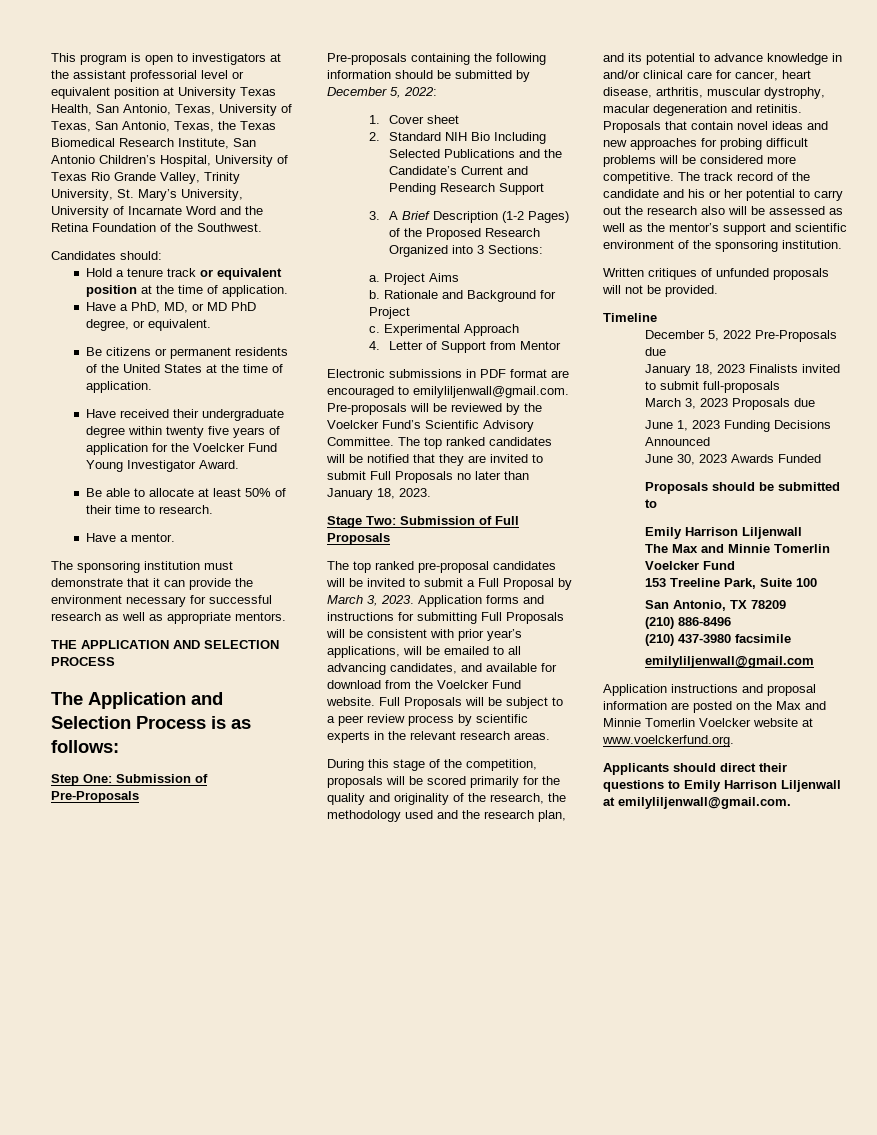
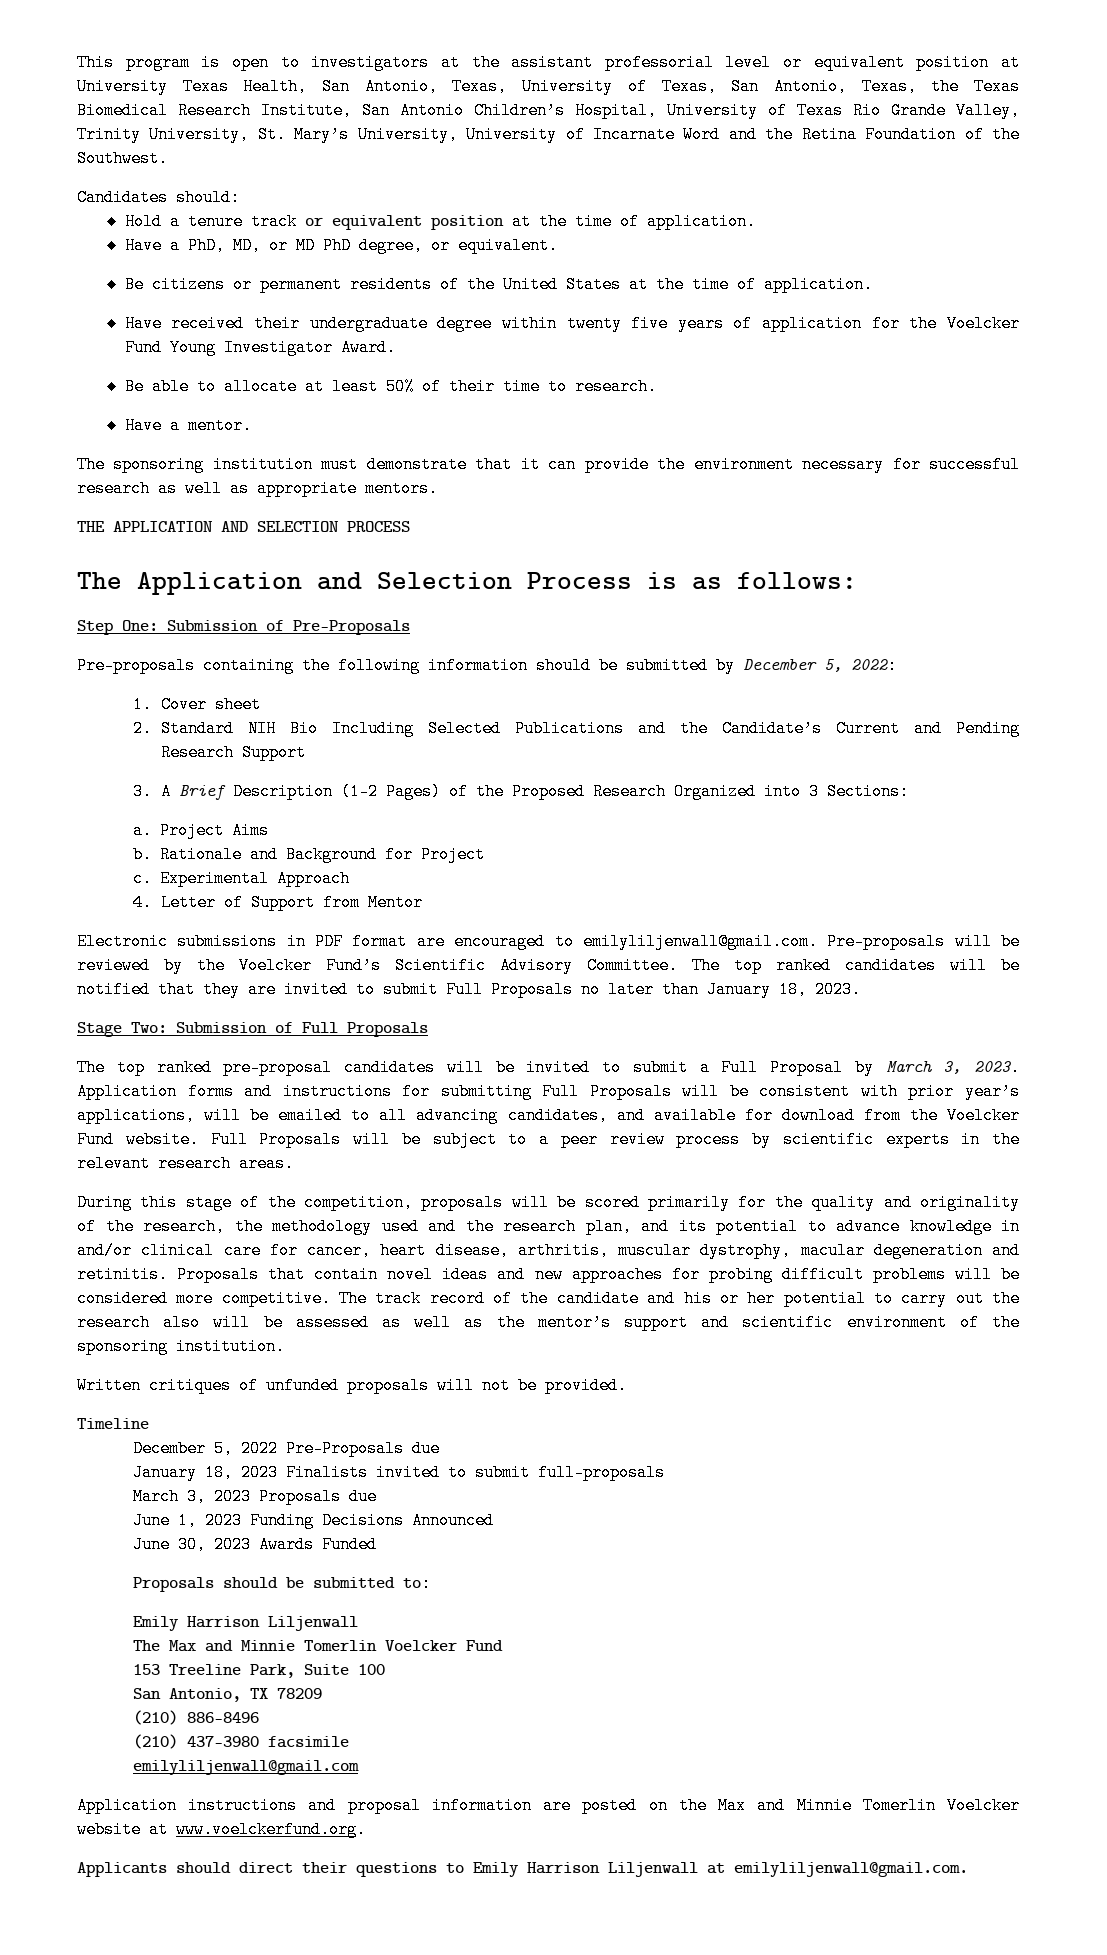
- Proposals should be submitted to
+ Proposals should be submitted to:

